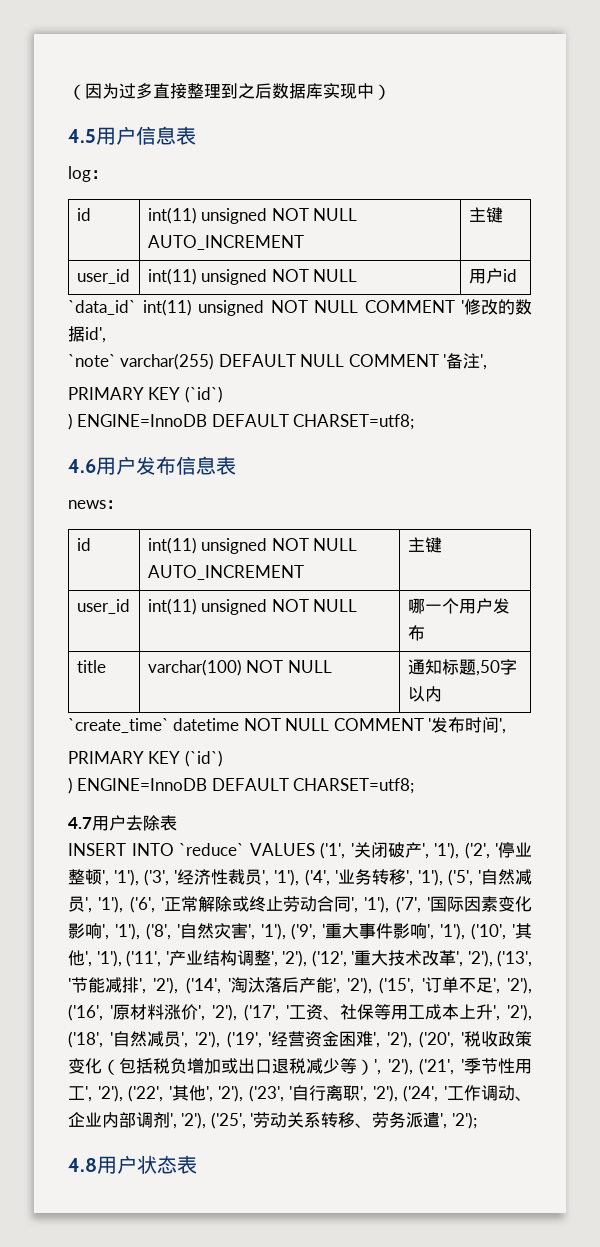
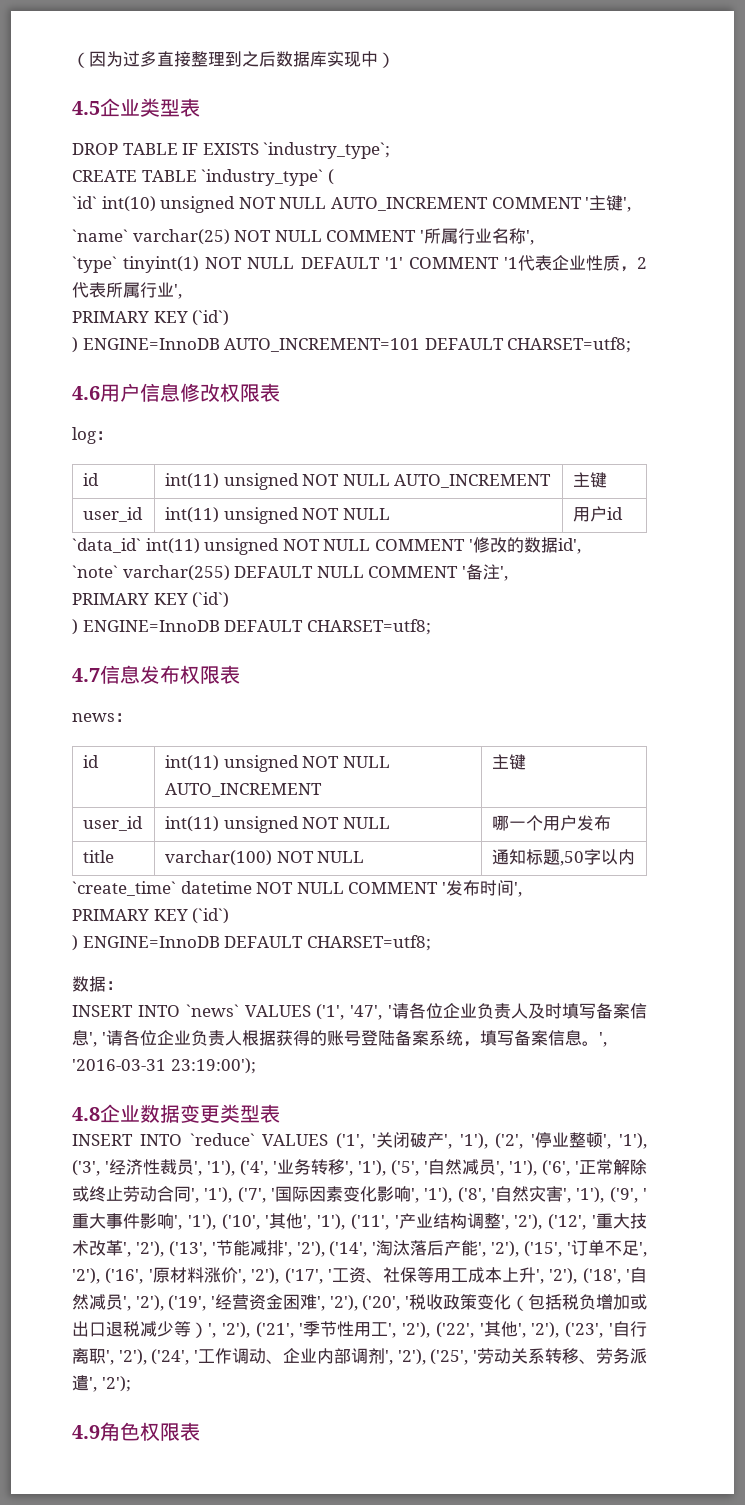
- 4.5用户信息表
+ 4.5企业类型表
+ DROP TABLE IF EXISTS `industry_type`;
+ CREATE TABLE `industry_type` (
+ `id` int(10) unsigned NOT NULL AUTO_INCREMENT COMMENT '主键',
+ `name` varchar(25) NOT NULL COMMENT '所属行业名称',
+ `type` tinyint(1) NOT NULL DEFAULT '1' COMMENT '1代表企业性质，2代表所属行业',
+ PRIMARY KEY (`id`)
+ ) ENGINE=InnoDB AUTO_INCREMENT=101 DEFAULT CHARSET=utf8;
+ 4.6用户信息修改权限表
- 4.6用户发布信息表
+ 4.7信息发布权限表
- 4.7用户去除表
+ 数据：
+ INSERT INTO `news` VALUES ('1', '47', '请各位企业负责人及时填写备案信息', '请各位企业负责人根据获得的账号登陆备案系统，填写备案信息。', '2016-03-31 23:19:00');
+ 4.8企业数据变更类型表
- 4.8用户状态表
+ 4.9角色权限表

